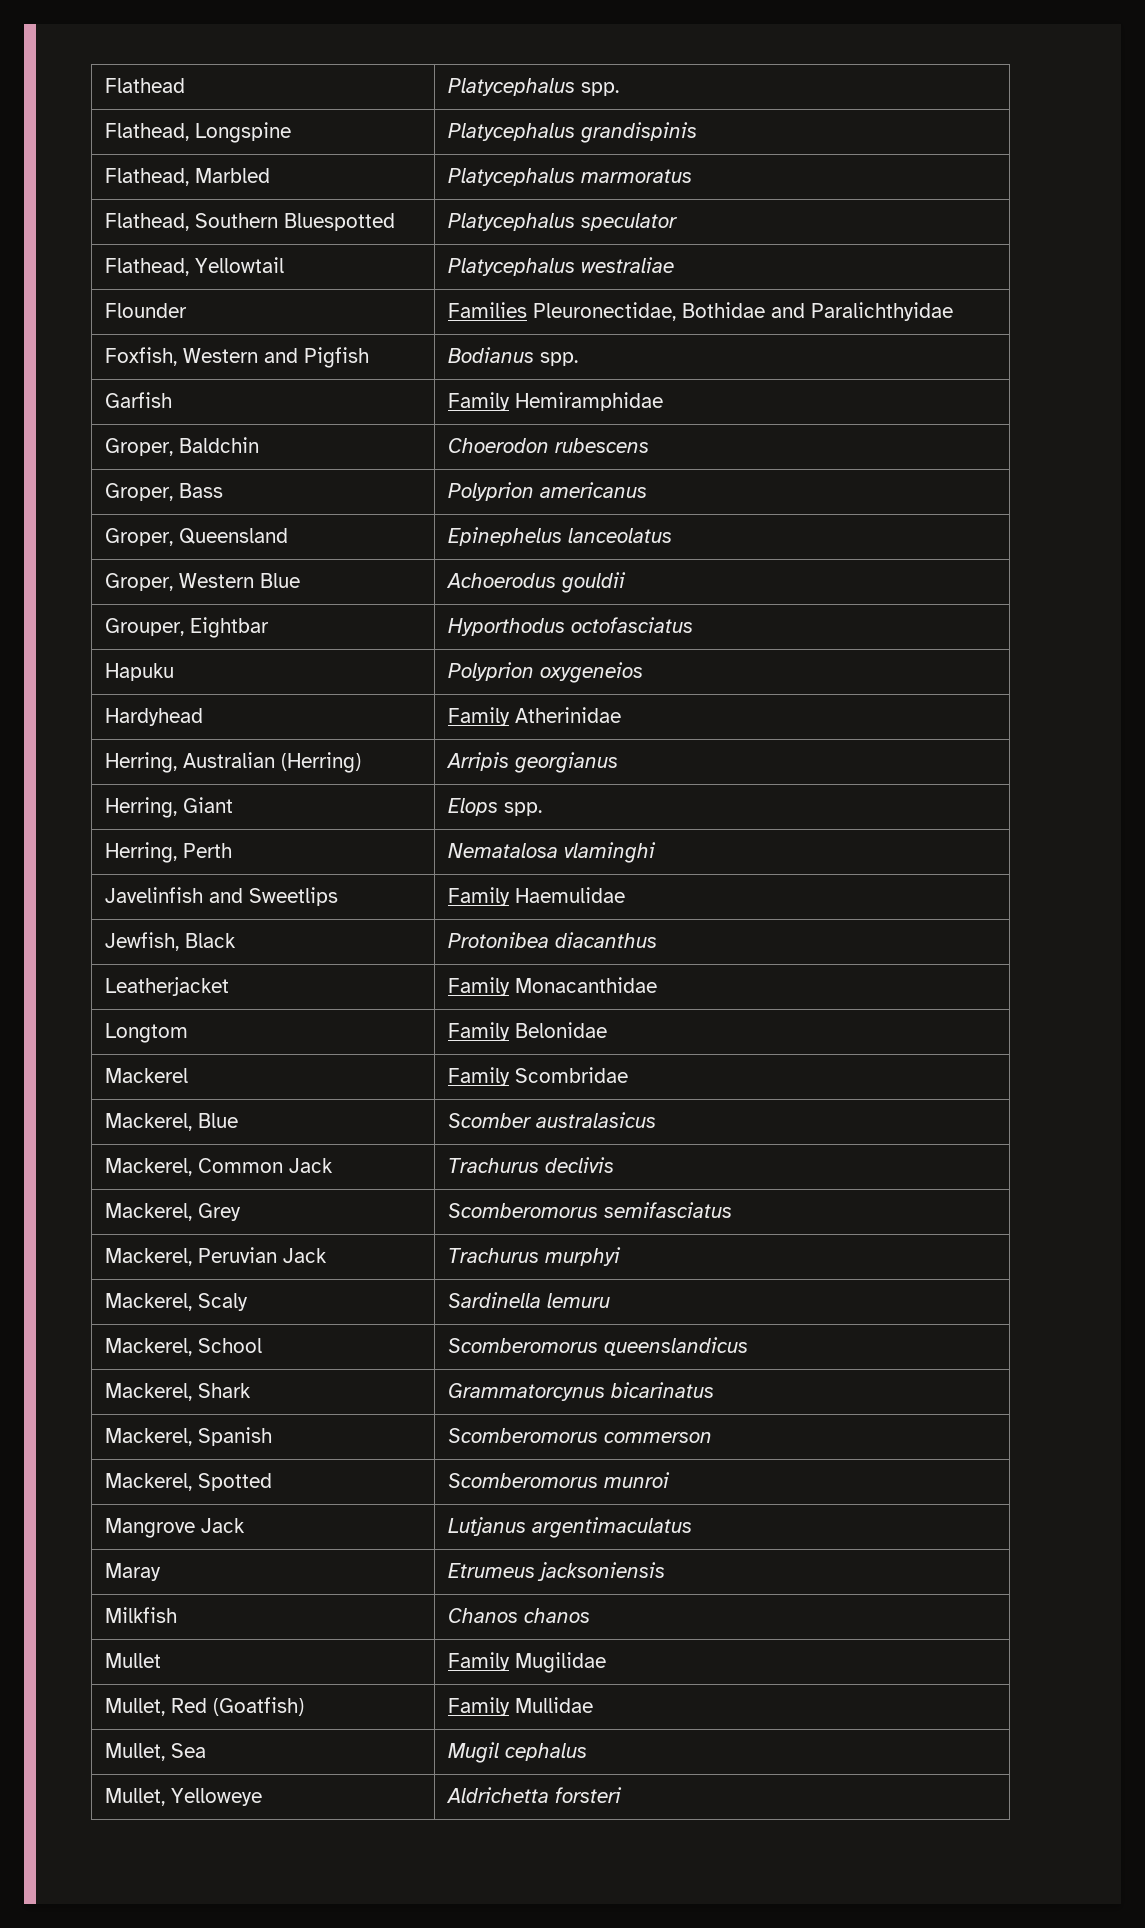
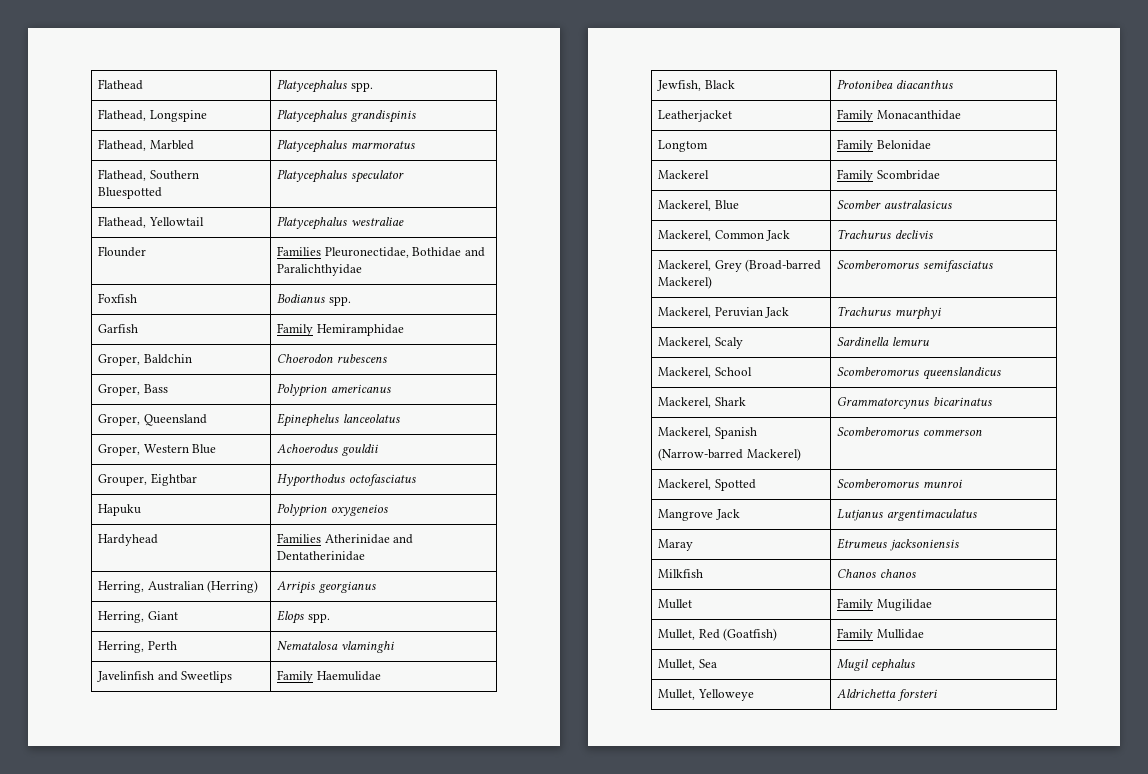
- Foxfish, Western and Pigfish | Bodianus spp.
+ Foxfish | Bodianus spp.
- Hardyhead | Family Atherinidae
+ Hardyhead | Families Atherinidae and Dentatherinidae
- Mackerel, Grey | Scomberomorus semifasciatus
+ Mackerel, Grey (Broad-barred Mackerel) | Scomberomorus semifasciatus
- Mackerel, Spanish | Scomberomorus commerson
+ Mackerel, Spanish
+ (Narrow-barred Mackerel) | Scomberomorus commerson

